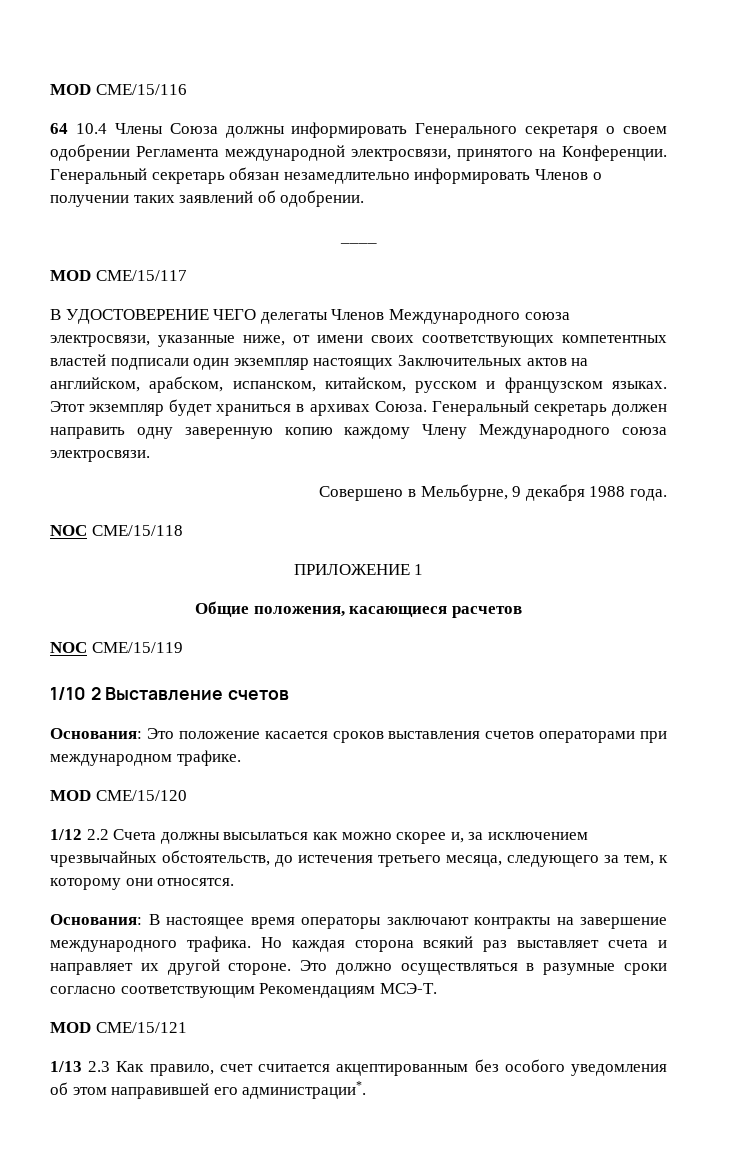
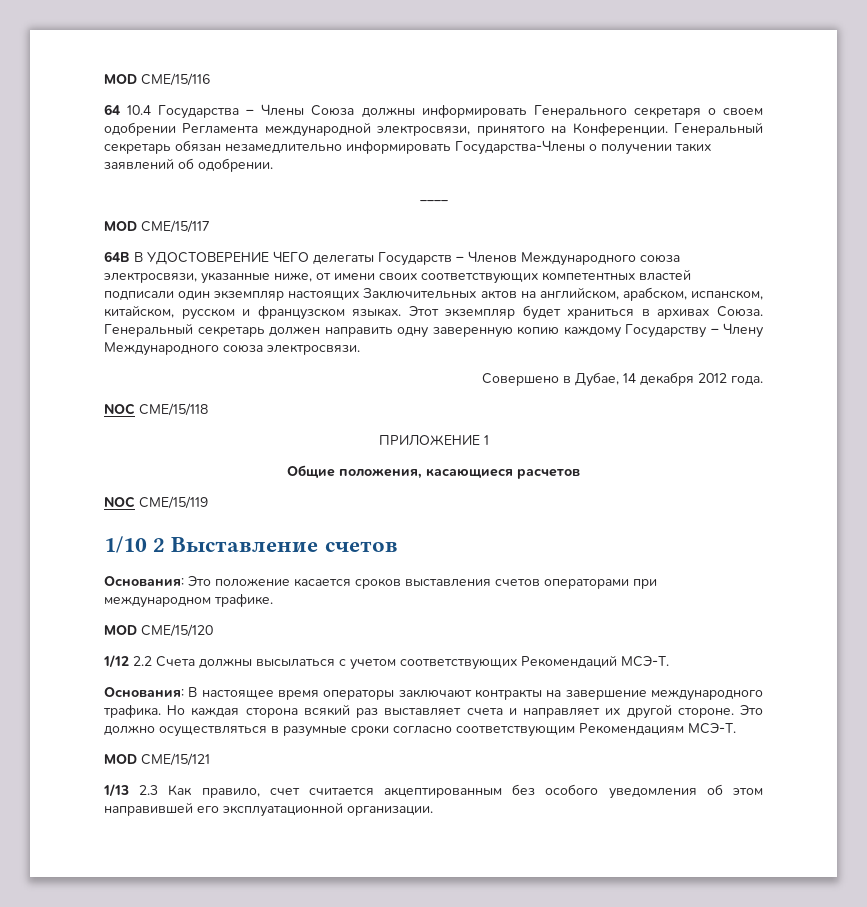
- 64 10.4 Члены Союза должны информировать Генерального секретаря о своем одобрении Регламента международной электросвязи, принятого на Конференции.
+ 64 10.4 Государства – Члены Союза должны информировать Генерального секретаря о своем одобрении Регламента международной электросвязи, принятого на Конференции.
- Генеральный секретарь обязан незамедлительно информировать Членов о получении таких заявлений об одобрении.
+ Генеральный секретарь обязан незамедлительно информировать Государства-Члены о получении таких заявлений об одобрении.
- В УДОСТОВЕРЕНИЕ ЧЕГО делегаты Членов Международного союза электросвязи, указанные ниже, от имени своих соответствующих компетентных властей подписали один экземпляр настоящих Заключительных актов на английском, арабском, испанском, китайском, русском и французском языках.
+ 64B В УДОСТОВЕРЕНИЕ ЧЕГО делегаты Государств – Членов Международного союза электросвязи, указанные ниже, от имени своих соответствующих компетентных властей подписали один экземпляр настоящих Заключительных актов на английском, арабском, испанском, китайском, русском и французском языках.
- Генеральный секретарь должен направить одну заверенную копию каждому Члену Международного союза электросвязи.
+ Генеральный секретарь должен направить одну заверенную копию каждому Государству – Члену Международного союза электросвязи.
- Совершено в Мельбурне, 9 декабря 1988 года.
+ Совершено в Дубае, 14 декабря 2012 года.
- 1/12 2.2 Счета должны высылаться как можно скорее и, за исключением чрезвычайных обстоятельств, до истечения третьего месяца, следующего за тем, к которому они относятся.
+ 1/12 2.2 Счета должны высылаться с учетом соответствующих Рекомендаций МСЭ-Т.
- 1/13 2.3 Как правило, счет считается акцептированным без особого уведомления об этом направившей его администрации*.
+ 1/13 2.3 Как правило, счет считается акцептированным без особого уведомления об этом направившей его эксплуатационной организации.

